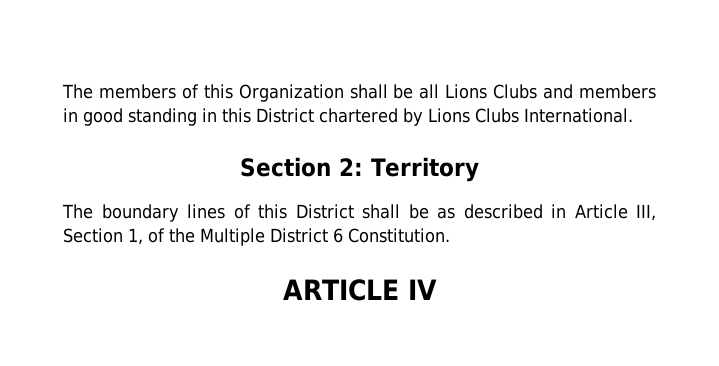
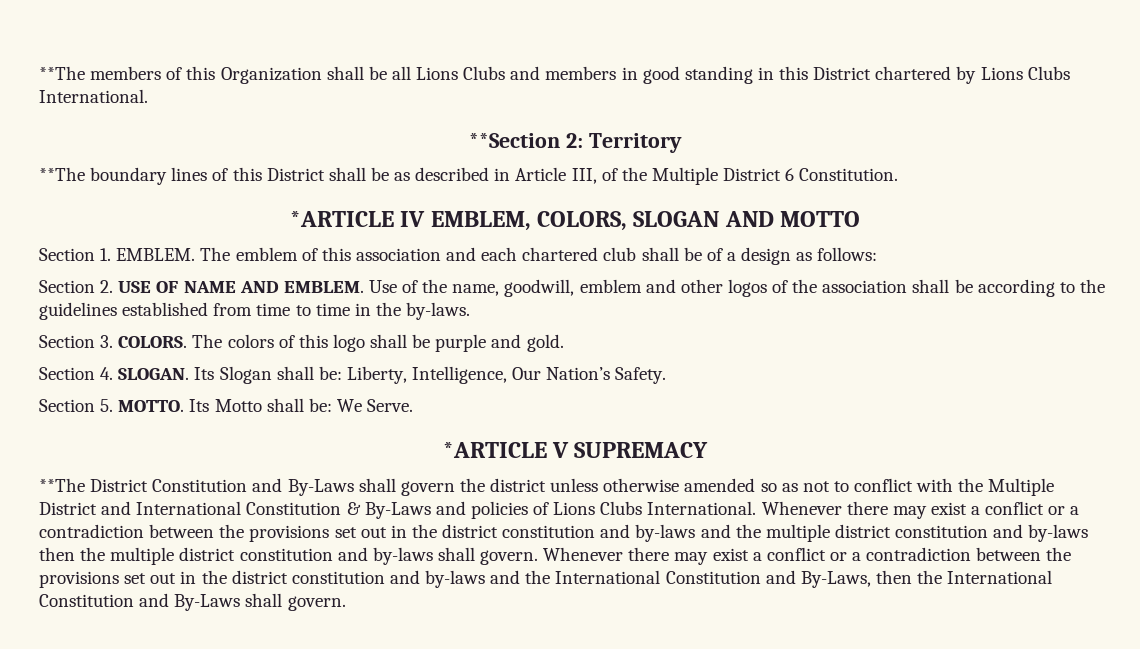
- The members of this Organization shall be all Lions Clubs and members in good standing in this District chartered by Lions Clubs International.
+ **The members of this Organization shall be all Lions Clubs and members in good standing in this District chartered by Lions Clubs International.
- Section 2: Territory
+ **Section 2: Territory
- The boundary lines of this District shall be as described in Article III, Section 1, of the Multiple District 6 Constitution.
+ **The boundary lines of this District shall be as described in Article III, of the Multiple District 6 Constitution.
- ARTICLE IV
+ *ARTICLE IV EMBLEM, COLORS, SLOGAN AND MOTTO
+ Section 1. EMBLEM. The emblem of this association and each chartered club shall be of a design as follows:
+ Section 2. USE OF NAME AND EMBLEM. Use of the name, goodwill, emblem and other logos of the association shall be according to the guidelines established from time to time in the by-laws.
+ Section 3. COLORS. The colors of this logo shall be purple and gold.
+ Section 4. SLOGAN. Its Slogan shall be: Liberty, Intelligence, Our Nation’s Safety.
+ Section 5. MOTTO. Its Motto shall be: We Serve.
+ *ARTICLE V SUPREMACY
+ **The District Constitution and By-Laws shall govern the district unless otherwise amended so as not to conflict with the Multiple District and International Constitution & By-Laws and policies of Lions Clubs International. Whenever there may exist a conflict or a contradiction between the provisions set out in the district constitution and by-laws and the multiple district constitution and by-laws then the multiple district constitution and by-laws shall govern. Whenever there may exist a conflict or a contradiction between the provisions set out in the district constitution and by-laws and the International Constitution and By-Laws, then the International Constitution and By-Laws shall govern.

